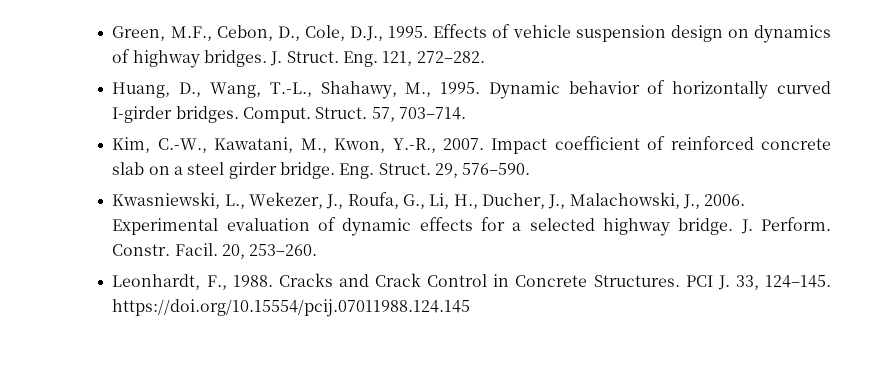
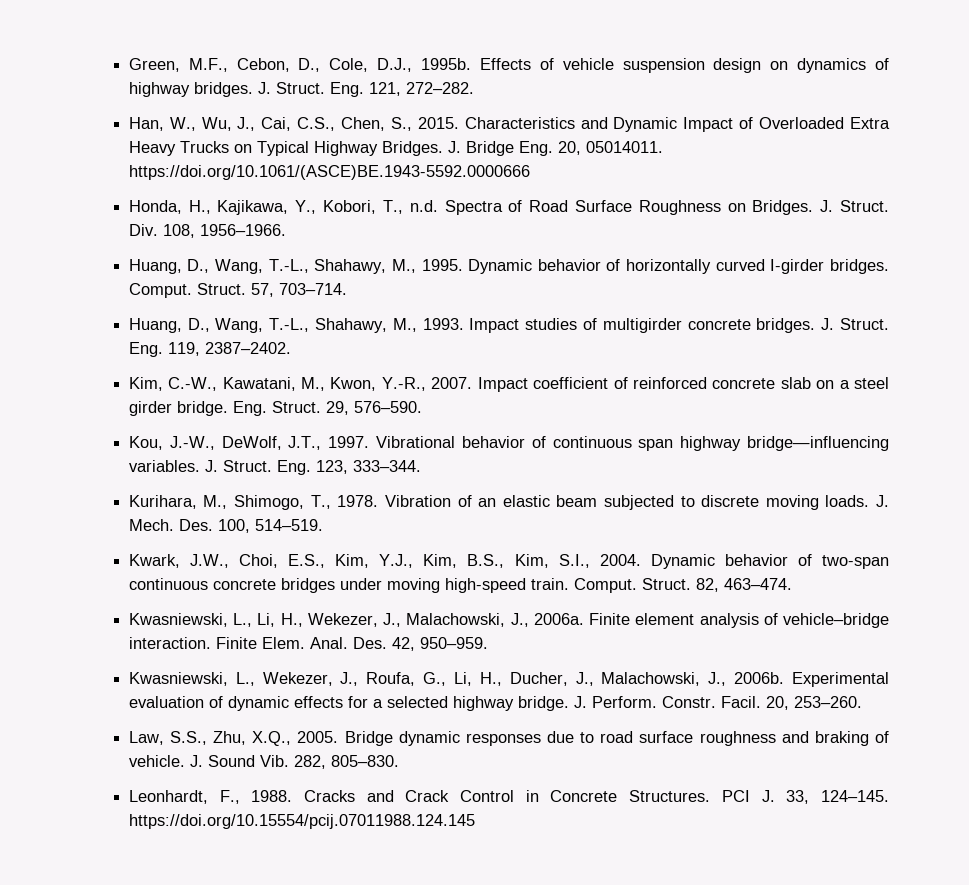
- Green, M.F., Cebon, D., Cole, D.J., 1995.
+ Green, M.F., Cebon, D., Cole, D.J., 1995b.
+ Han, W., Wu, J., Cai, C.S., Chen, S., 2015. Characteristics and Dynamic Impact of Overloaded Extra Heavy Trucks on Typical Highway Bridges. J. Bridge Eng. 20, 05014011. https://doi.org/10.1061/(ASCE)BE.1943-5592.0000666
+ Honda, H., Kajikawa, Y., Kobori, T., n.d. Spectra of Road Surface Roughness on Bridges. J. Struct. Div. 108, 1956–1966.
+ Huang, D., Wang, T.-L., Shahawy, M., 1993. Impact studies of multigirder concrete bridges. J. Struct. Eng. 119, 2387–2402.
+ Kou, J.-W., DeWolf, J.T., 1997. Vibrational behavior of continuous span highway bridge—influencing variables. J. Struct. Eng. 123, 333–344.
+ Kurihara, M., Shimogo, T., 1978. Vibration of an elastic beam subjected to discrete moving loads. J. Mech. Des. 100, 514–519.
+ Kwark, J.W., Choi, E.S., Kim, Y.J., Kim, B.S., Kim, S.I., 2004. Dynamic behavior of two-span continuous concrete bridges under moving high-speed train. Comput. Struct. 82, 463–474.
+ Kwasniewski, L., Li, H., Wekezer, J., Malachowski, J., 2006a. Finite element analysis of vehicle–bridge interaction. Finite Elem. Anal. Des. 42, 950–959.
- Kwasniewski, L., Wekezer, J., Roufa, G., Li, H., Ducher, J., Malachowski, J., 2006.
+ Kwasniewski, L., Wekezer, J., Roufa, G., Li, H., Ducher, J., Malachowski, J., 2006b.
+ Law, S.S., Zhu, X.Q., 2005. Bridge dynamic responses due to road surface roughness and braking of vehicle. J. Sound Vib. 282, 805–830.

